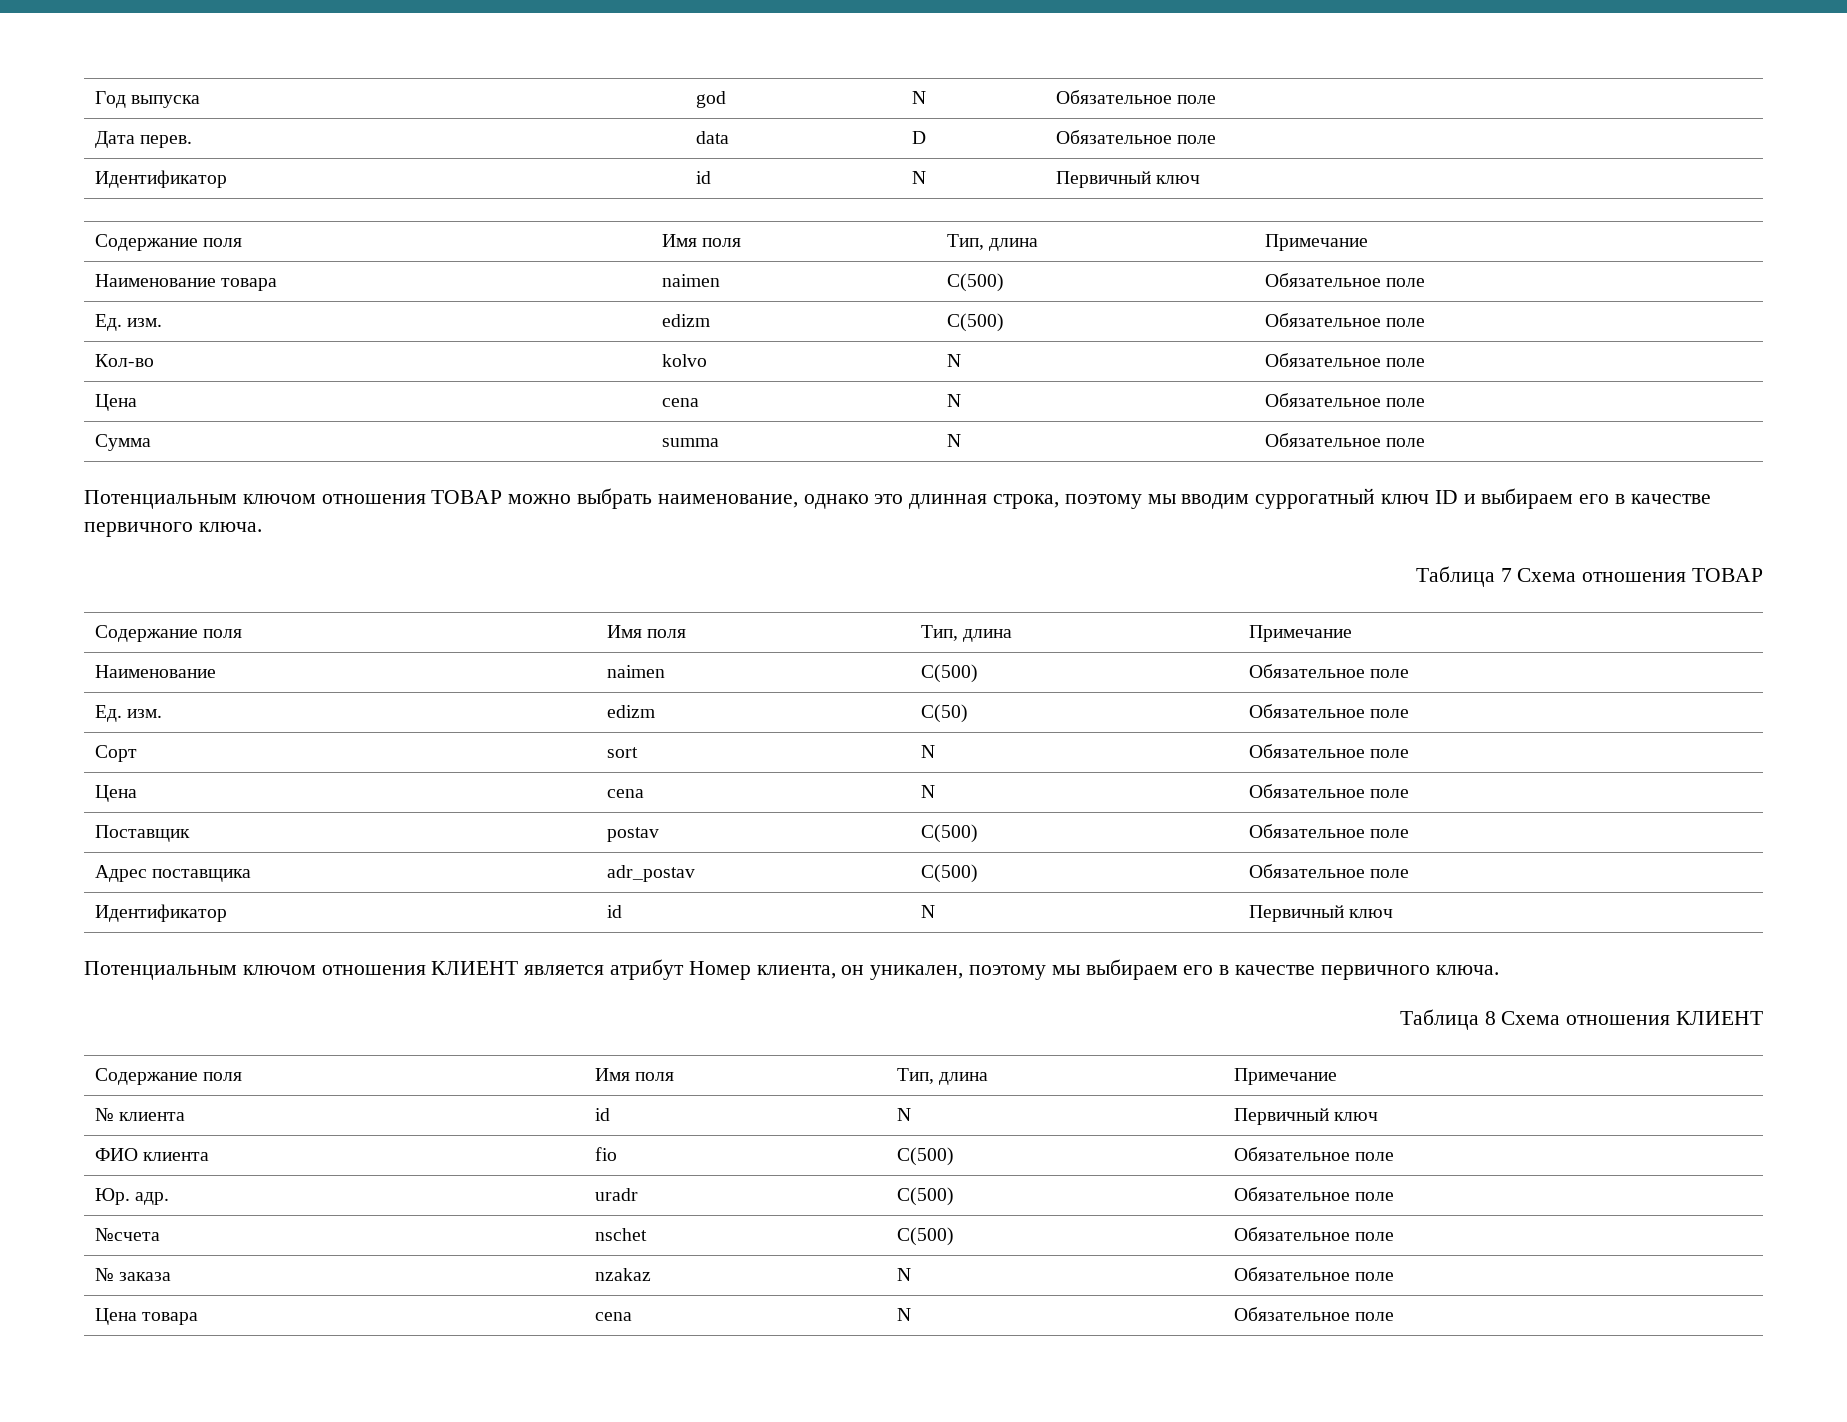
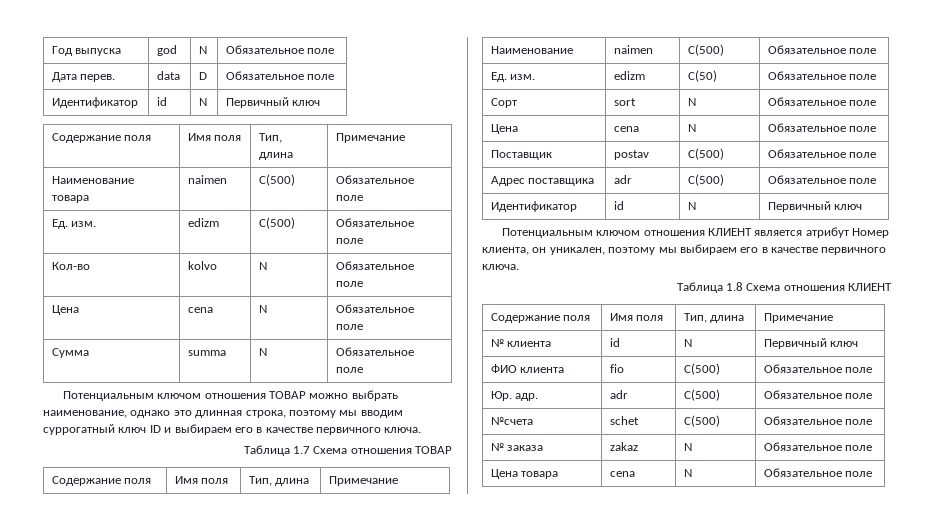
- Таблица 7 Схема отношения ТОВАР
+ Таблица 1.7 Схема отношения ТОВАР
- Адрес поставщика | adr_postav | C(500) | Обязательное поле
+ Адрес поставщика | adr | C(500) | Обязательное поле
- Таблица 8 Схема отношения КЛИЕНТ
+ Таблица 1.8 Схема отношения КЛИЕНТ
- Юр. адр. | uradr | C(500) | Обязательное поле
+ Юр. адр. | adr | C(500) | Обязательное поле
- №счета | nschet | C(500) | Обязательное поле
+ №счета | schet | C(500) | Обязательное поле
- № заказа | nzakaz | N | Обязательное поле
+ № заказа | zakaz | N | Обязательное поле

